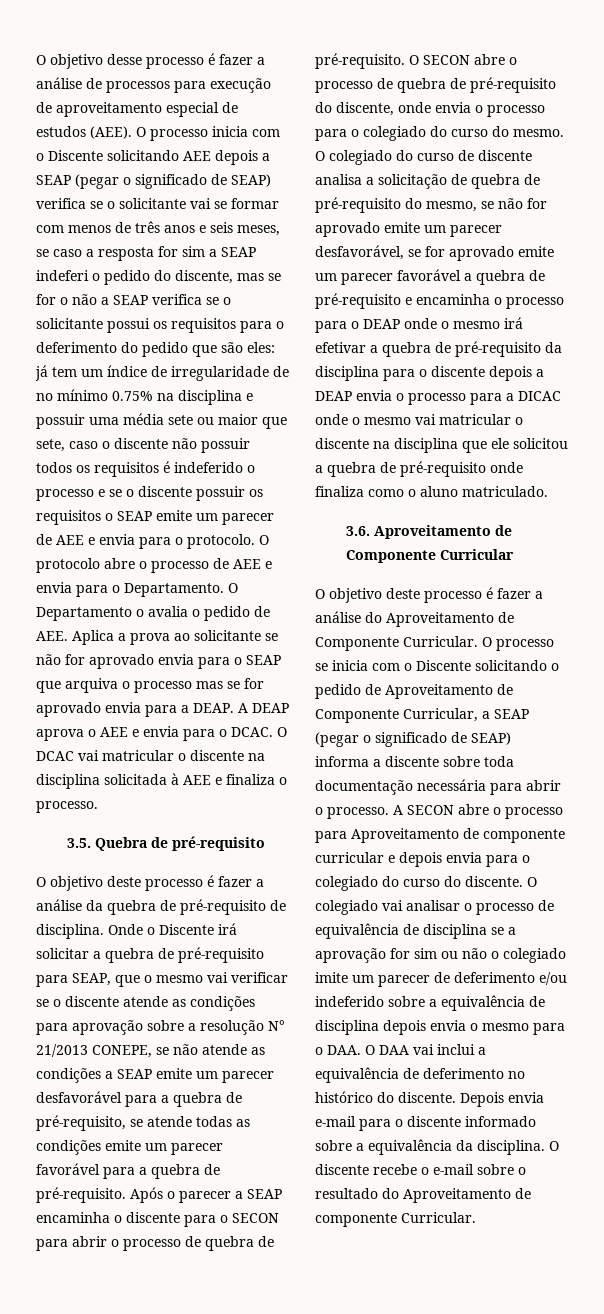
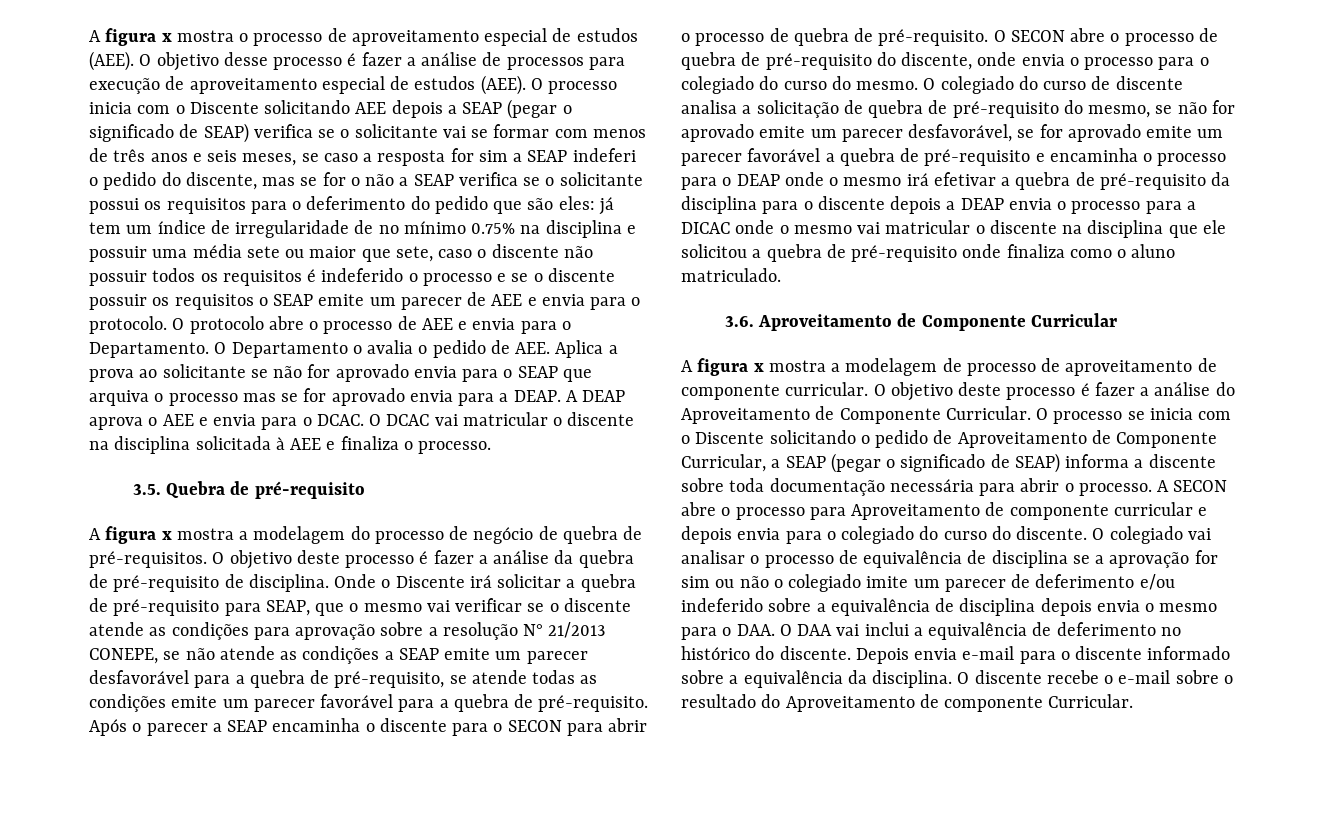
+ A figura x mostra o processo de aproveitamento especial de estudos (AEE).
+ A figura x mostra a modelagem do processo de negócio de quebra de pré-requisitos.
+ A figura x mostra a modelagem de processo de aproveitamento de componente curricular.

